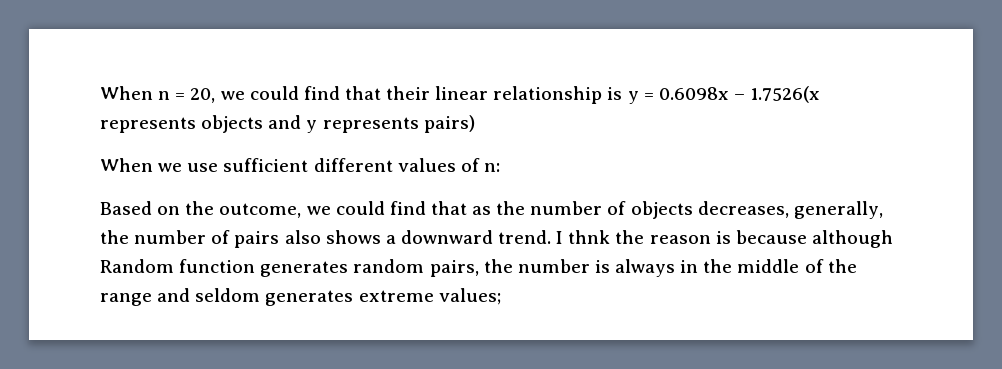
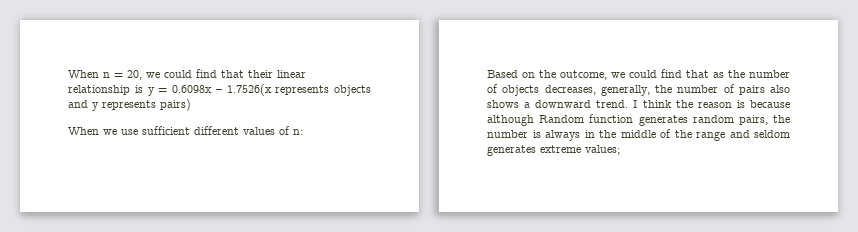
- I thnk the reason is because although Random function generates random pairs, the number is always in the middle of the range and seldom generates extreme values;
+ I think the reason is because although Random function generates random pairs, the number is always in the middle of the range and seldom generates extreme values;

